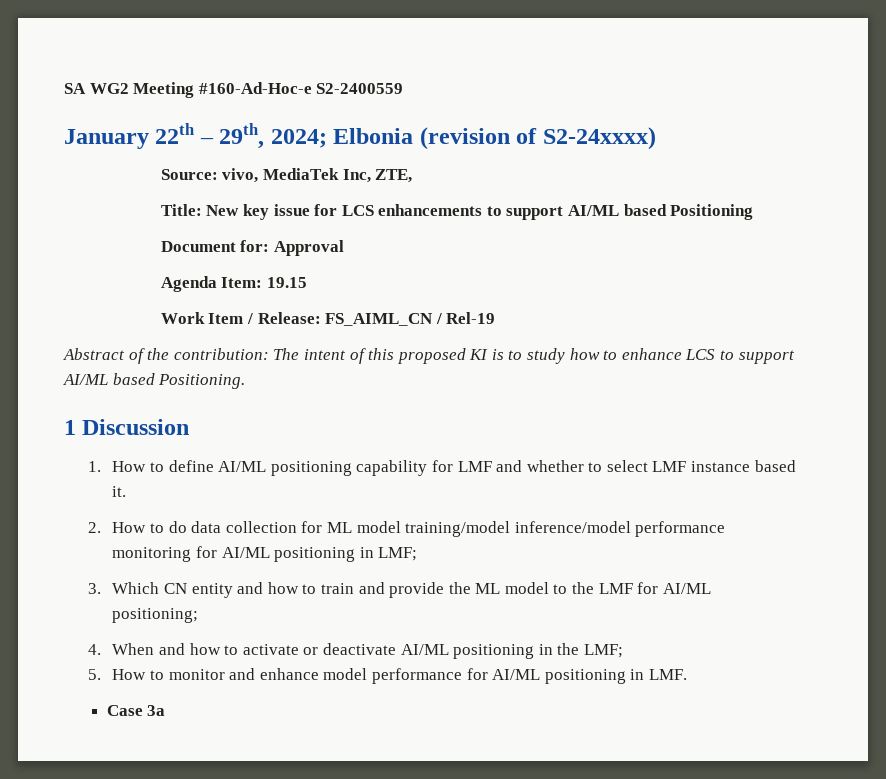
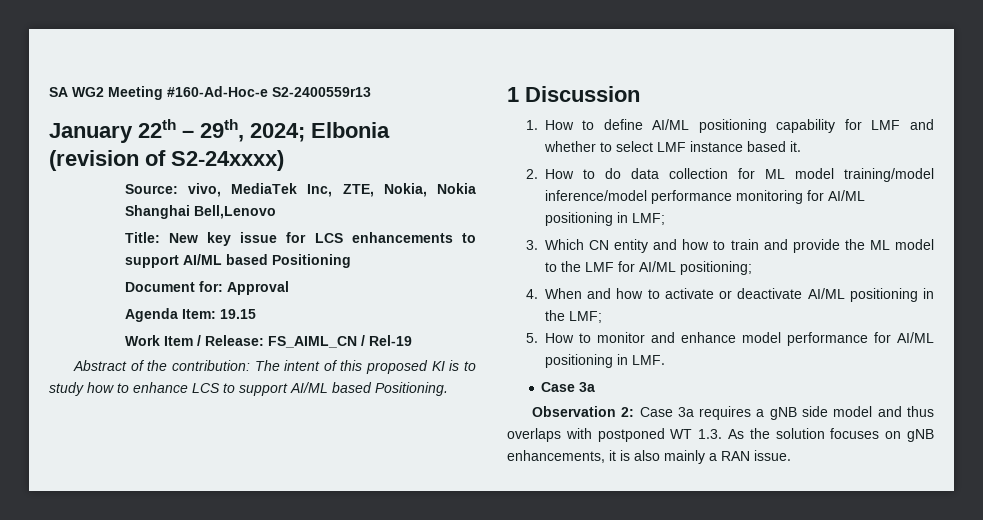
- SA WG2 Meeting #160-Ad-Hoc-e S2-2400559
+ SA WG2 Meeting #160-Ad-Hoc-e S2-2400559r13
- Source: vivo, MediaTek Inc, ZTE,
+ Source: vivo, MediaTek Inc, ZTE, Nokia, Nokia Shanghai Bell,Lenovo
+ Observation 2: Case 3a requires a gNB side model and thus overlaps with postponed WT 1.3. As the solution focuses on gNB enhancements, it is also mainly a RAN issue.

